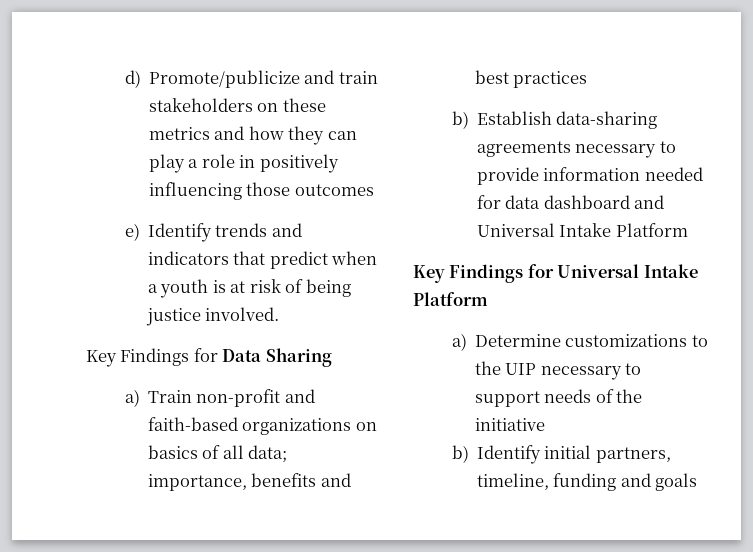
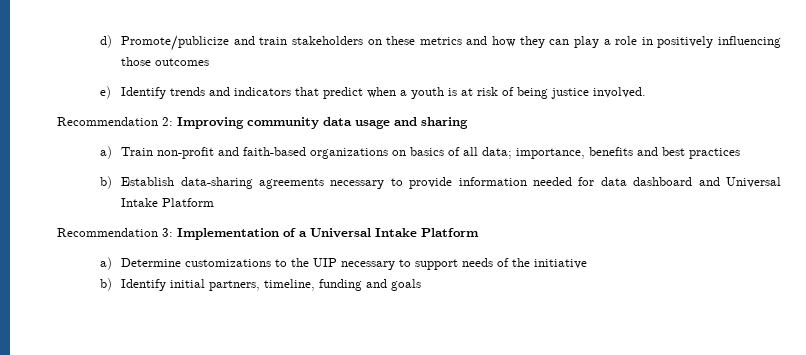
- Key Findings for Data Sharing
+ Recommendation 2: Improving community data usage and sharing
- Key Findings for Universal Intake Platform
+ Recommendation 3: Implementation of a Universal Intake Platform

